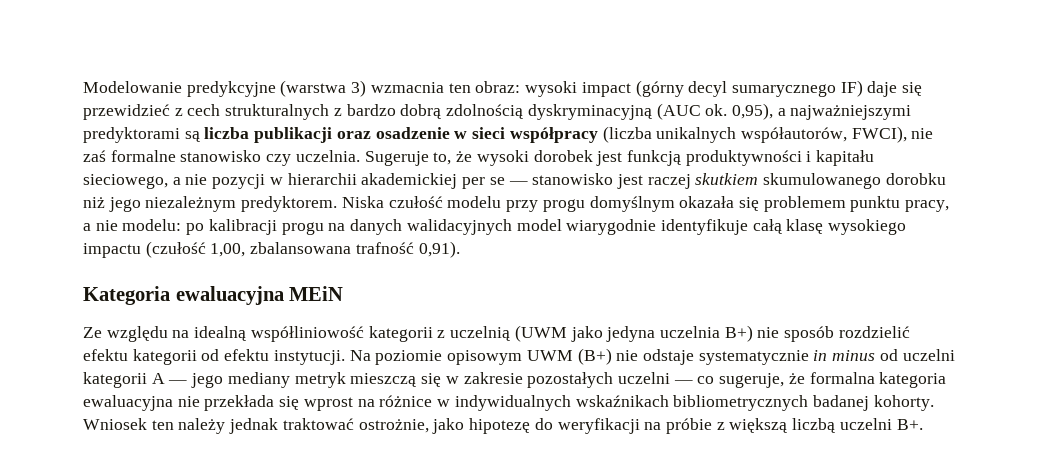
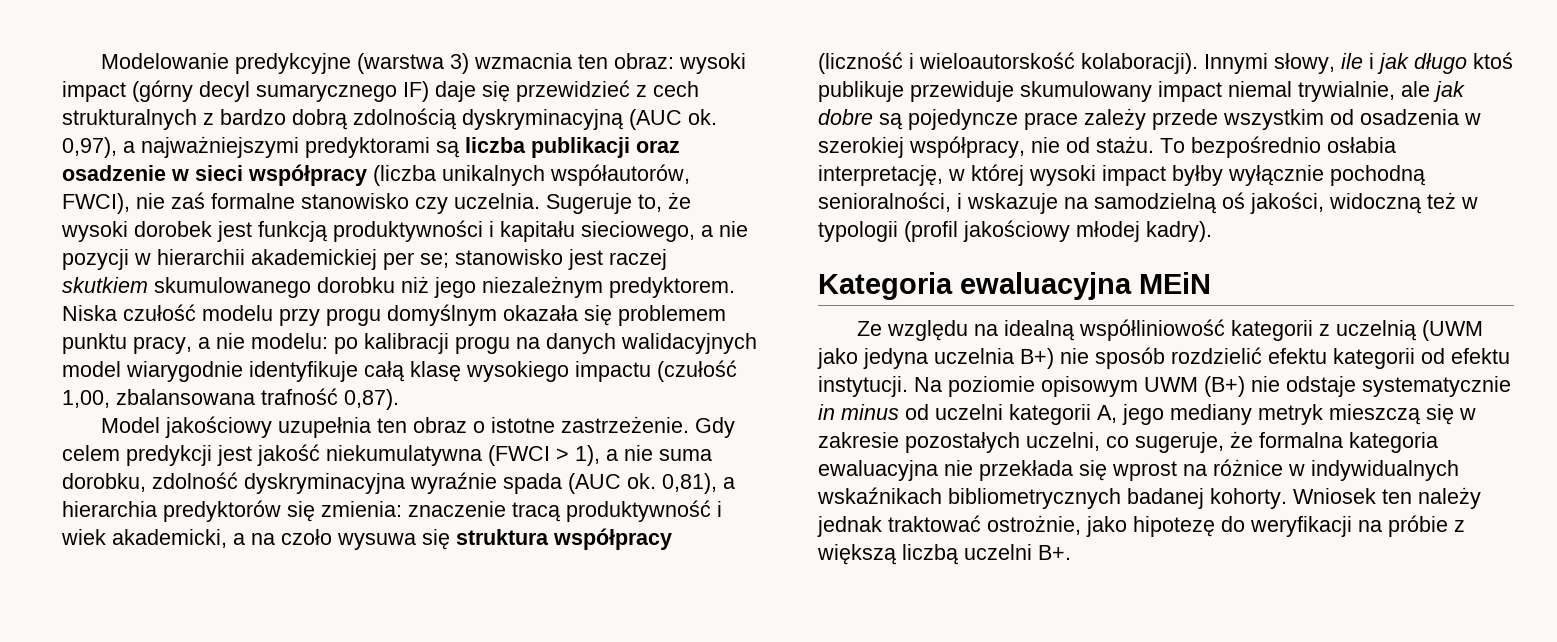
- 0,95), a najważniejszymi predyktorami są liczba publikacji oraz osadzenie w sieci współpracy (liczba unikalnych współautorów, FWCI), nie zaś formalne stanowisko czy uczelnia.
+ 0,97), a najważniejszymi predyktorami są liczba publikacji oraz osadzenie w sieci współpracy (liczba unikalnych współautorów, FWCI), nie zaś formalne stanowisko czy uczelnia.
- Sugeruje to, że wysoki dorobek jest funkcją produktywności i kapitału sieciowego, a nie pozycji w hierarchii akademickiej per se — stanowisko jest raczej skutkiem skumulowanego dorobku niż jego niezależnym predyktorem.
+ Sugeruje to, że wysoki dorobek jest funkcją produktywności i kapitału sieciowego, a nie pozycji w hierarchii akademickiej per se; stanowisko jest raczej skutkiem skumulowanego dorobku niż jego niezależnym predyktorem.
- Niska czułość modelu przy progu domyślnym okazała się problemem punktu pracy, a nie modelu: po kalibracji progu na danych walidacyjnych model wiarygodnie identyfikuje całą klasę wysokiego impactu (czułość 1,00, zbalansowana trafność 0,91).
+ Niska czułość modelu przy progu domyślnym okazała się problemem punktu pracy, a nie modelu: po kalibracji progu na danych walidacyjnych model wiarygodnie identyfikuje całą klasę wysokiego impactu (czułość 1,00, zbalansowana trafność 0,87).
+ Model jakościowy uzupełnia ten obraz o istotne zastrzeżenie. Gdy celem predykcji jest jakość niekumulatywna (FWCI > 1), a nie suma dorobku, zdolność dyskryminacyjna wyraźnie spada (AUC ok. 0,81), a hierarchia predyktorów się zmienia: znaczenie tracą produktywność i wiek akademicki, a na czoło wysuwa się struktura współpracy (liczność i wieloautorskość kolaboracji). Innymi słowy, ile i jak długo ktoś publikuje przewiduje skumulowany impact niemal trywialnie, ale jak dobre są pojedyncze prace zależy przede wszystkim od osadzenia w szerokiej współpracy, nie od stażu. To bezpośrednio osłabia interpretację, w której wysoki impact byłby wyłącznie pochodną senioralności, i wskazuje na samodzielną oś jakości, widoczną też w typologii (profil jakościowy młodej kadry).
- Na poziomie opisowym UWM (B+) nie odstaje systematycznie in minus od uczelni kategorii A — jego mediany metryk mieszczą się w zakresie pozostałych uczelni — co sugeruje, że formalna kategoria ewaluacyjna nie przekłada się wprost na różnice w indywidualnych wskaźnikach bibliometrycznych badanej kohorty.
+ Na poziomie opisowym UWM (B+) nie odstaje systematycznie in minus od uczelni kategorii A, jego mediany metryk mieszczą się w zakresie pozostałych uczelni, co sugeruje, że formalna kategoria ewaluacyjna nie przekłada się wprost na różnice w indywidualnych wskaźnikach bibliometrycznych badanej kohorty.

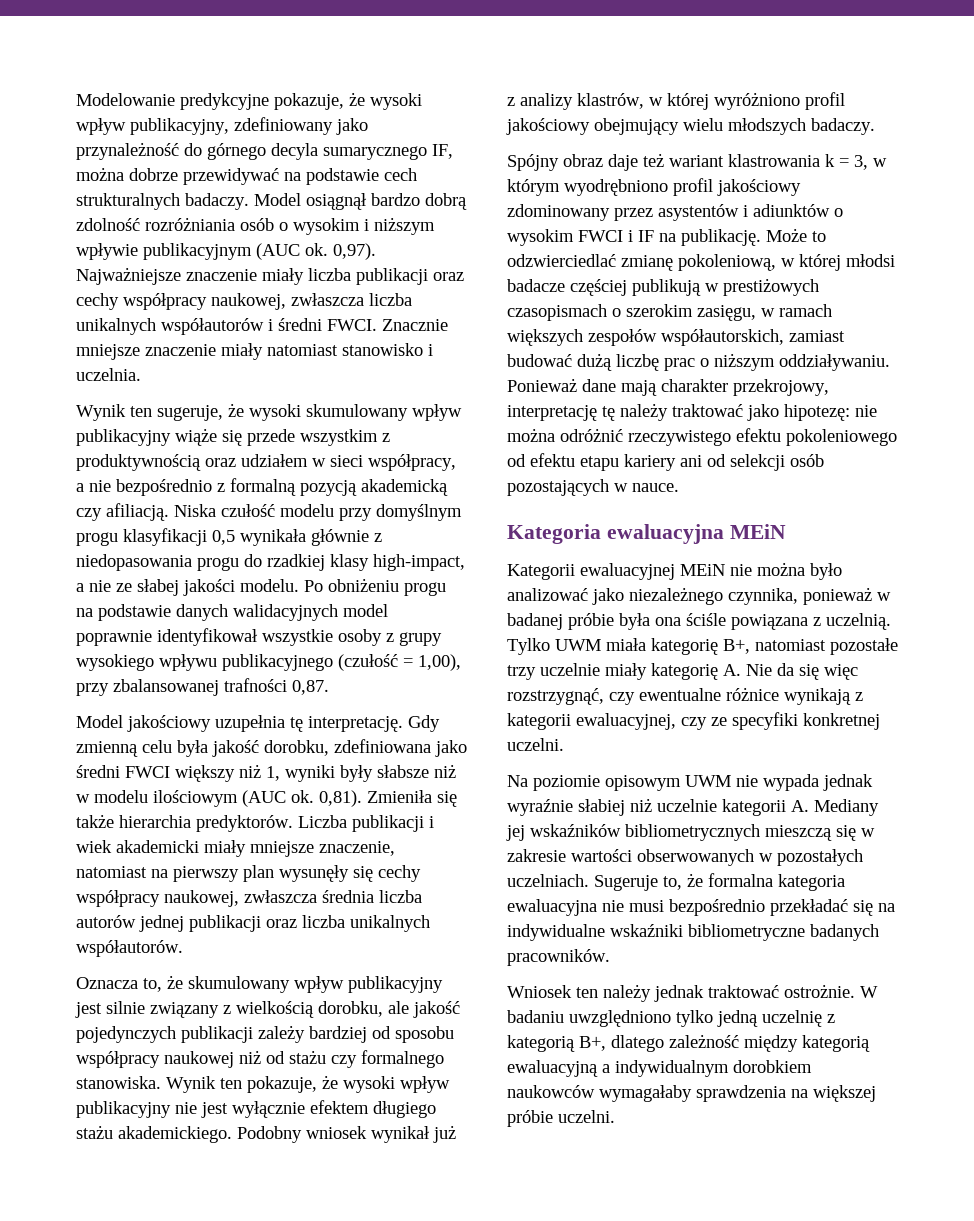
- Modelowanie predykcyjne (warstwa 3) wzmacnia ten obraz: wysoki impact (górny decyl sumarycznego IF) daje się przewidzieć z cech strukturalnych z bardzo dobrą zdolnością dyskryminacyjną (AUC ok. 0,97), a najważniejszymi predyktorami są liczba publikacji oraz osadzenie w sieci współpracy (liczba unikalnych współautorów, FWCI), nie zaś formalne stanowisko czy uczelnia. Sugeruje to, że wysoki dorobek jest funkcją produktywności i kapitału sieciowego, a nie pozycji w hierarchii akademickiej per se; stanowisko jest raczej skutkiem skumulowanego dorobku niż jego niezależnym predyktorem. Niska czułość modelu przy progu domyślnym okazała się problemem punktu pracy, a nie modelu: po kalibracji progu na danych walidacyjnych model wiarygodnie identyfikuje całą klasę wysokiego impactu (czułość 1,00, zbalansowana trafność 0,87).
- Model jakościowy uzupełnia ten obraz o istotne zastrzeżenie. Gdy celem predykcji jest jakość niekumulatywna (FWCI > 1), a nie suma dorobku, zdolność dyskryminacyjna wyraźnie spada (AUC ok. 0,81), a hierarchia predyktorów się zmienia: znaczenie tracą produktywność i wiek akademicki, a na czoło wysuwa się struktura współpracy (liczność i wieloautorskość kolaboracji). Innymi słowy, ile i jak długo ktoś publikuje przewiduje skumulowany impact niemal trywialnie, ale jak dobre są pojedyncze prace zależy przede wszystkim od osadzenia w szerokiej współpracy, nie od stażu. To bezpośrednio osłabia interpretację, w której wysoki impact byłby wyłącznie pochodną senioralności, i wskazuje na samodzielną oś jakości, widoczną też w typologii (profil jakościowy młodej kadry).
+ Modelowanie predykcyjne pokazuje, że wysoki wpływ publikacyjny, zdefiniowany jako przynależność do górnego decyla sumarycznego IF, można dobrze przewidywać na podstawie cech strukturalnych badaczy. Model osiągnął bardzo dobrą zdolność rozróżniania osób o wysokim i niższym wpływie publikacyjnym (AUC ok. 0,97). Najważniejsze znaczenie miały liczba publikacji oraz cechy współpracy naukowej, zwłaszcza liczba unikalnych współautorów i średni FWCI. Znacznie mniejsze znaczenie miały natomiast stanowisko i uczelnia.
+ Wynik ten sugeruje, że wysoki skumulowany wpływ publikacyjny wiąże się przede wszystkim z produktywnością oraz udziałem w sieci współpracy, a nie bezpośrednio z formalną pozycją akademicką czy afiliacją. Niska czułość modelu przy domyślnym progu klasyfikacji 0,5 wynikała głównie z niedopasowania progu do rzadkiej klasy high-impact, a nie ze słabej jakości modelu. Po obniżeniu progu na podstawie danych walidacyjnych model poprawnie identyfikował wszystkie osoby z grupy wysokiego wpływu publikacyjnego (czułość = 1,00), przy zbalansowanej trafności 0,87.
+ Model jakościowy uzupełnia tę interpretację. Gdy zmienną celu była jakość dorobku, zdefiniowana jako średni FWCI większy niż 1, wyniki były słabsze niż w modelu ilościowym (AUC ok. 0,81). Zmieniła się także hierarchia predyktorów. Liczba publikacji i wiek akademicki miały mniejsze znaczenie, natomiast na pierwszy plan wysunęły się cechy współpracy naukowej, zwłaszcza średnia liczba autorów jednej publikacji oraz liczba unikalnych współautorów.
+ Oznacza to, że skumulowany wpływ publikacyjny jest silnie związany z wielkością dorobku, ale jakość pojedynczych publikacji zależy bardziej od sposobu współpracy naukowej niż od stażu czy formalnego stanowiska. Wynik ten pokazuje, że wysoki wpływ publikacyjny nie jest wyłącznie efektem długiego stażu akademickiego. Podobny wniosek wynikał już z analizy klastrów, w której wyróżniono profil jakościowy obejmujący wielu młodszych badaczy.
+ Spójny obraz daje też wariant klastrowania k = 3, w którym wyodrębniono profil jakościowy zdominowany przez asystentów i adiunktów o wysokim FWCI i IF na publikację. Może to odzwierciedlać zmianę pokoleniową, w której młodsi badacze częściej publikują w prestiżowych czasopismach o szerokim zasięgu, w ramach większych zespołów współautorskich, zamiast budować dużą liczbę prac o niższym oddziaływaniu. Ponieważ dane mają charakter przekrojowy, interpretację tę należy traktować jako hipotezę: nie można odróżnić rzeczywistego efektu pokoleniowego od efektu etapu kariery ani od selekcji osób pozostających w nauce.
  Kategoria ewaluacyjna MEiN
- Ze względu na idealną współliniowość kategorii z uczelnią (UWM jako jedyna uczelnia B+) nie sposób rozdzielić efektu kategorii od efektu instytucji. Na poziomie opisowym UWM (B+) nie odstaje systematycznie in minus od uczelni kategorii A, jego mediany metryk mieszczą się w zakresie pozostałych uczelni, co sugeruje, że formalna kategoria ewaluacyjna nie przekłada się wprost na różnice w indywidualnych wskaźnikach bibliometrycznych badanej kohorty. Wniosek ten należy jednak traktować ostrożnie, jako hipotezę do weryfikacji na próbie z większą liczbą uczelni B+.
+ Kategorii ewaluacyjnej MEiN nie można było analizować jako niezależnego czynnika, ponieważ w badanej próbie była ona ściśle powiązana z uczelnią. Tylko UWM miała kategorię B+, natomiast pozostałe trzy uczelnie miały kategorię A. Nie da się więc rozstrzygnąć, czy ewentualne różnice wynikają z kategorii ewaluacyjnej, czy ze specyfiki konkretnej uczelni.
+ Na poziomie opisowym UWM nie wypada jednak wyraźnie słabiej niż uczelnie kategorii A. Mediany jej wskaźników bibliometrycznych mieszczą się w zakresie wartości obserwowanych w pozostałych uczelniach. Sugeruje to, że formalna kategoria ewaluacyjna nie musi bezpośrednio przekładać się na indywidualne wskaźniki bibliometryczne badanych pracowników.
+ Wniosek ten należy jednak traktować ostrożnie. W badaniu uwzględniono tylko jedną uczelnię z kategorią B+, dlatego zależność między kategorią ewaluacyjną a indywidualnym dorobkiem naukowców wymagałaby sprawdzenia na większej próbie uczelni.

